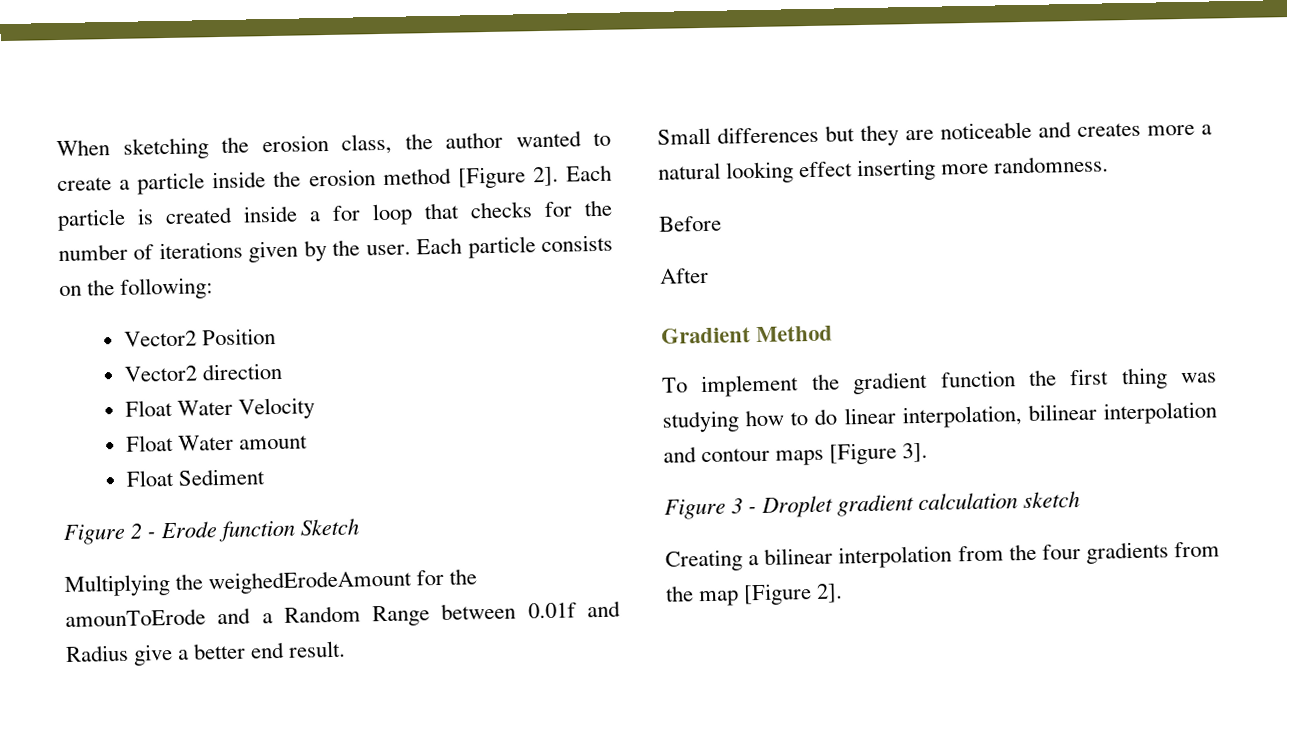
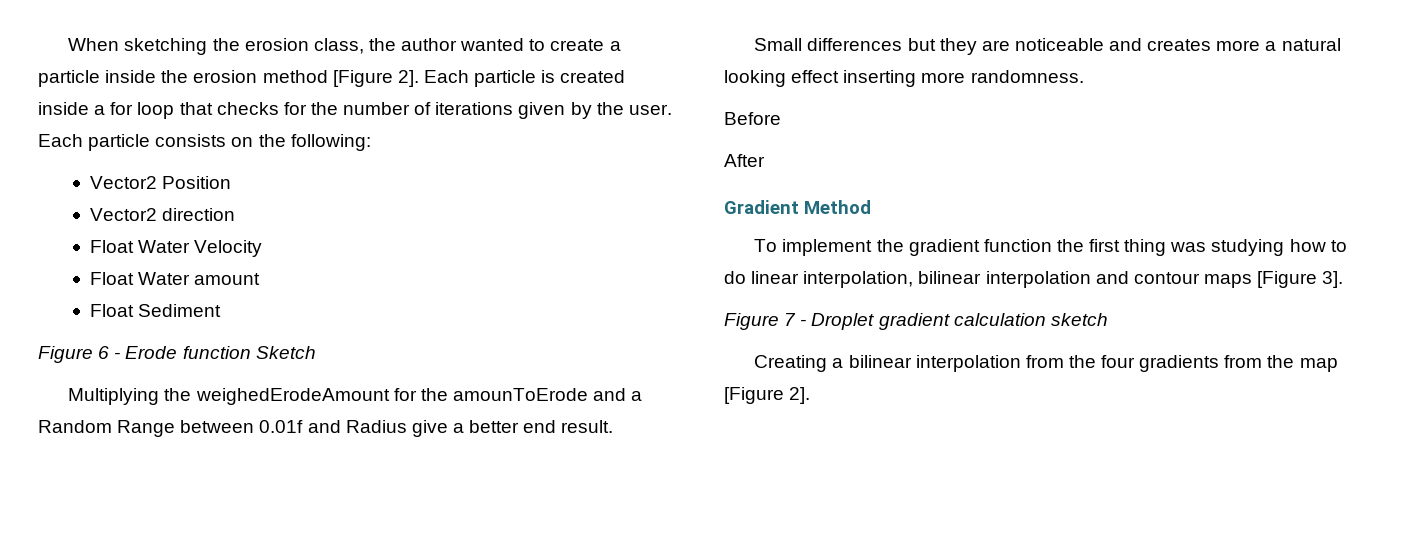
- Figure 2 - Erode function Sketch
+ Figure 6 - Erode function Sketch
- Figure 3 - Droplet gradient calculation sketch
+ Figure 7 - Droplet gradient calculation sketch

